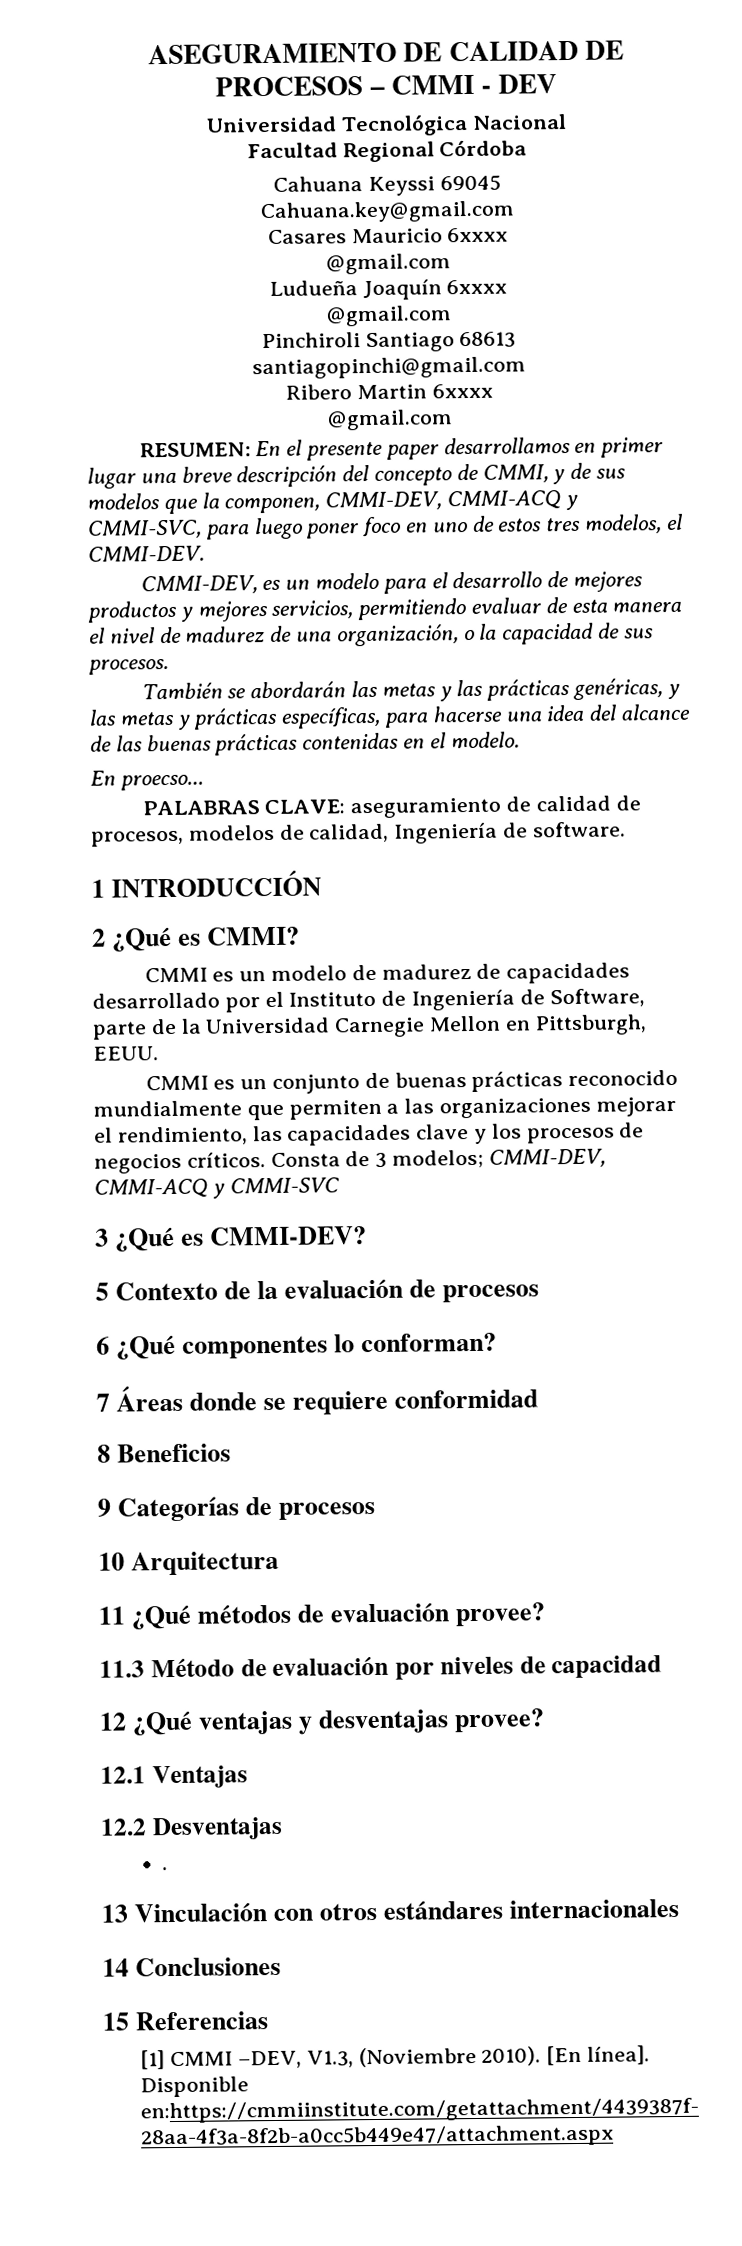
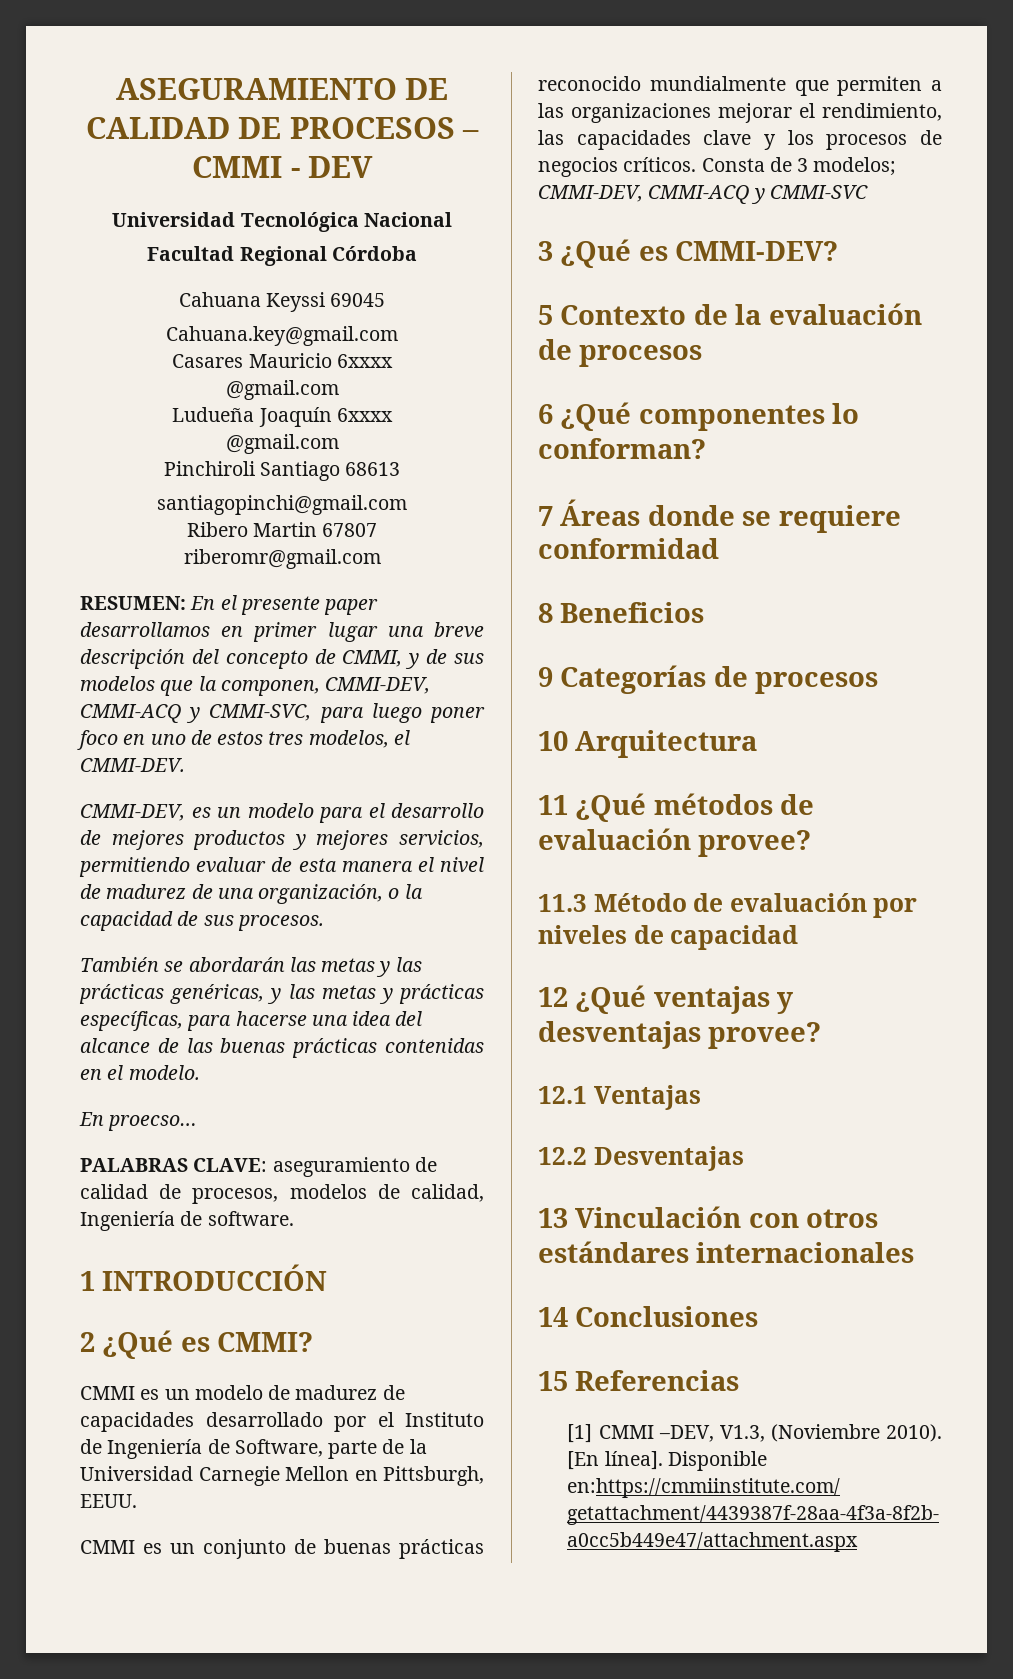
- Ribero Martin 6xxxx
- @gmail.com
+ Ribero Martin 67807
+ riberomr@gmail.com
- .

